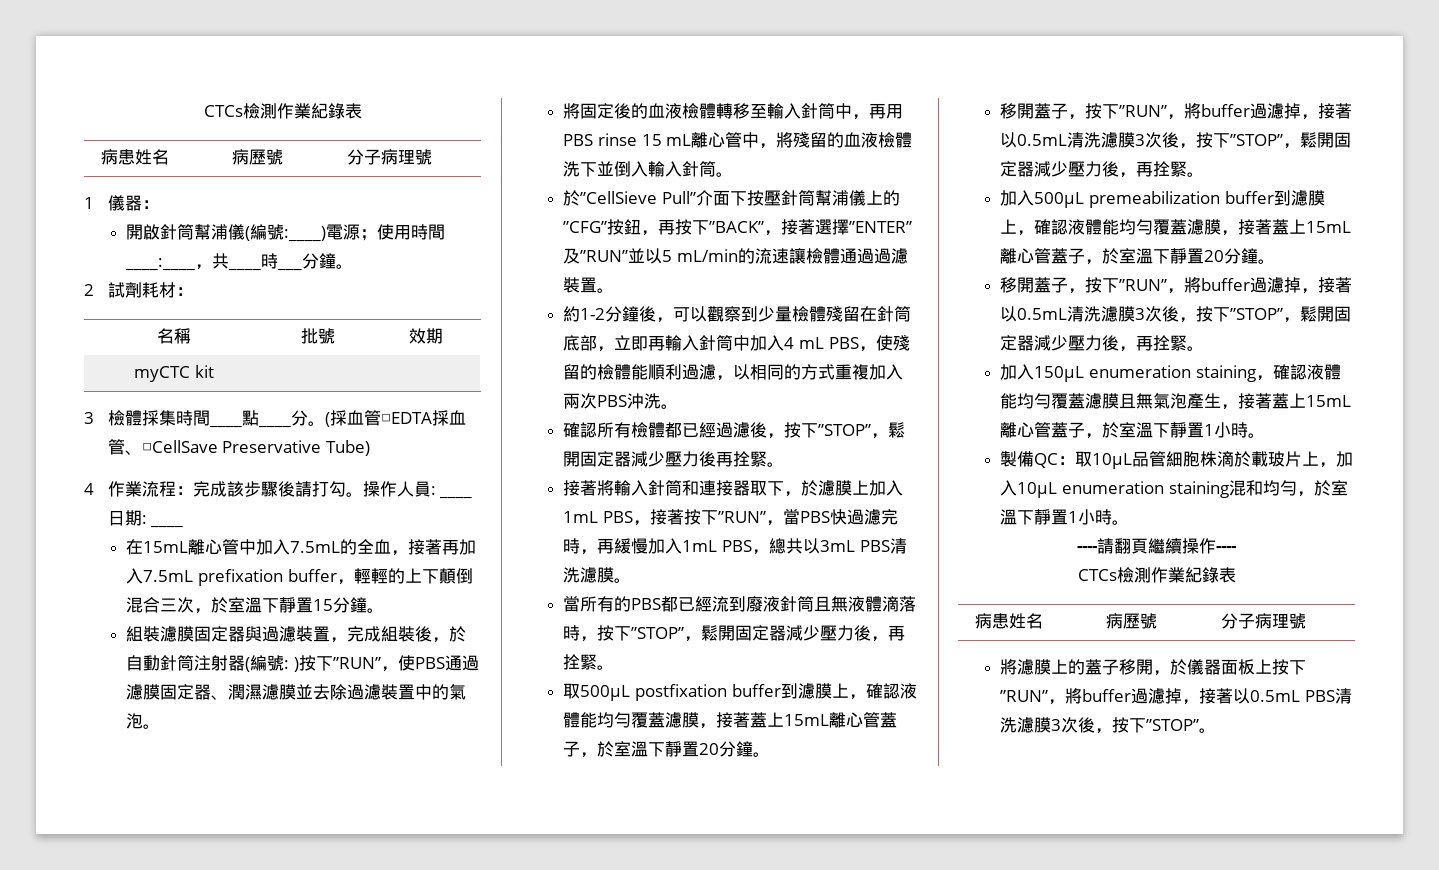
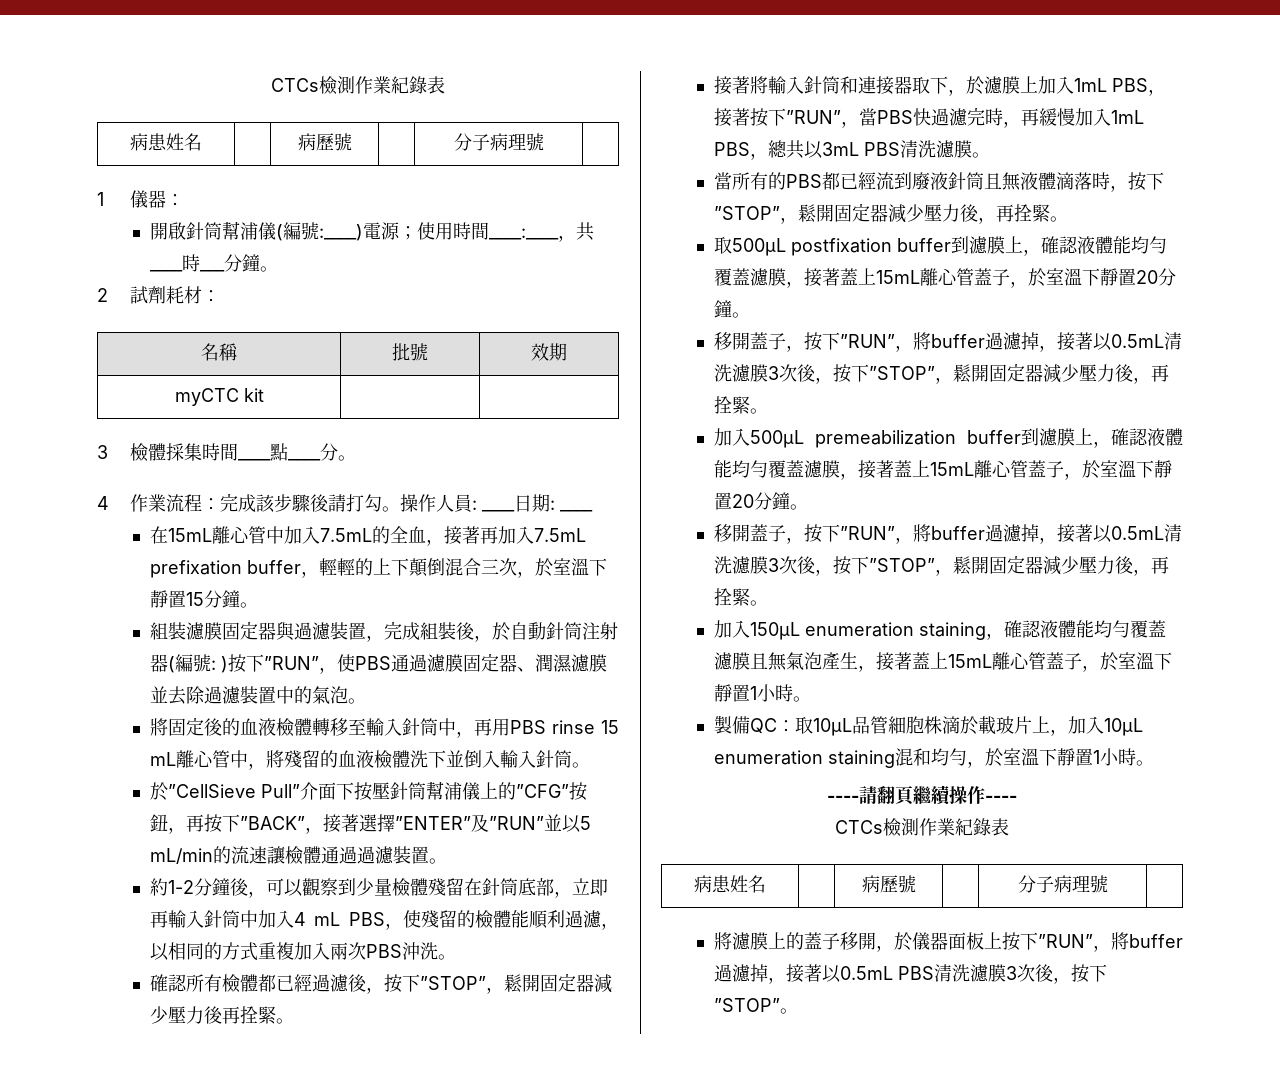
- (採血管□EDTA採血管、□CellSave Preservative Tube)

